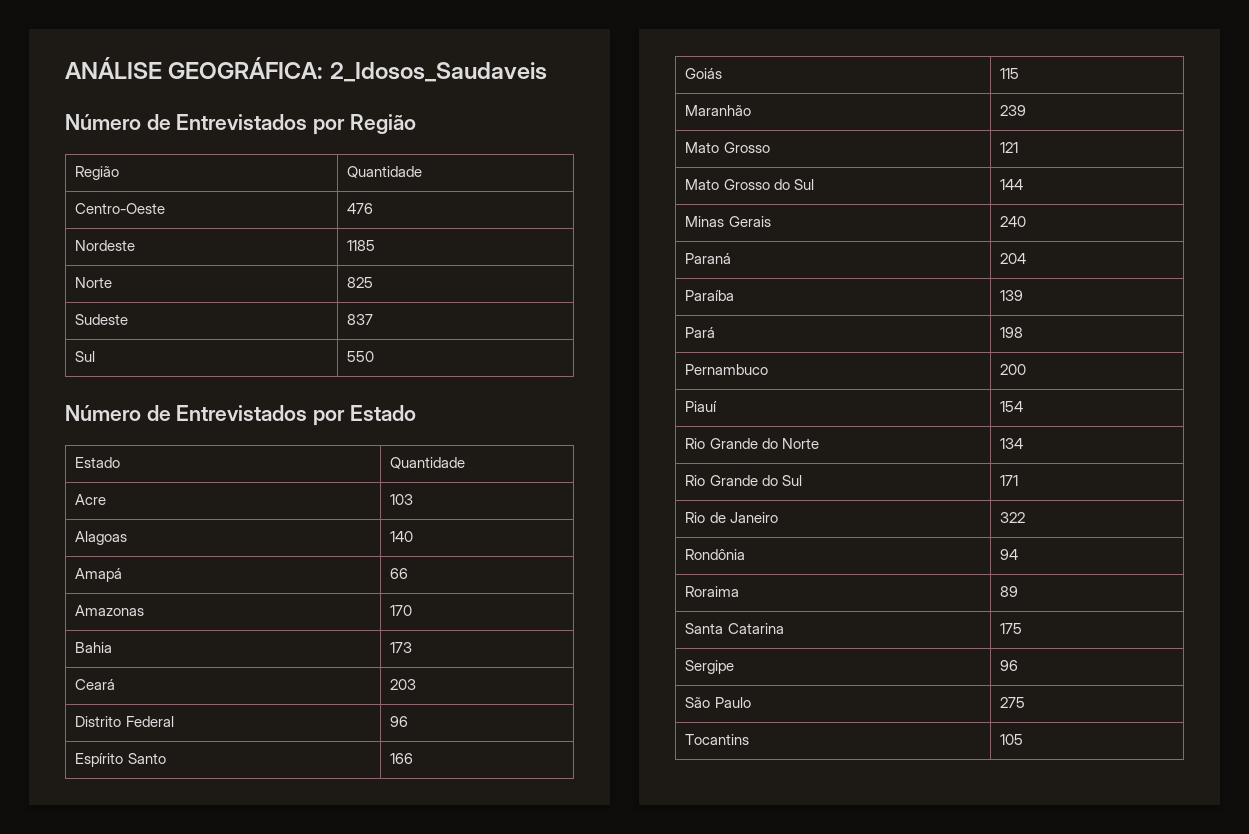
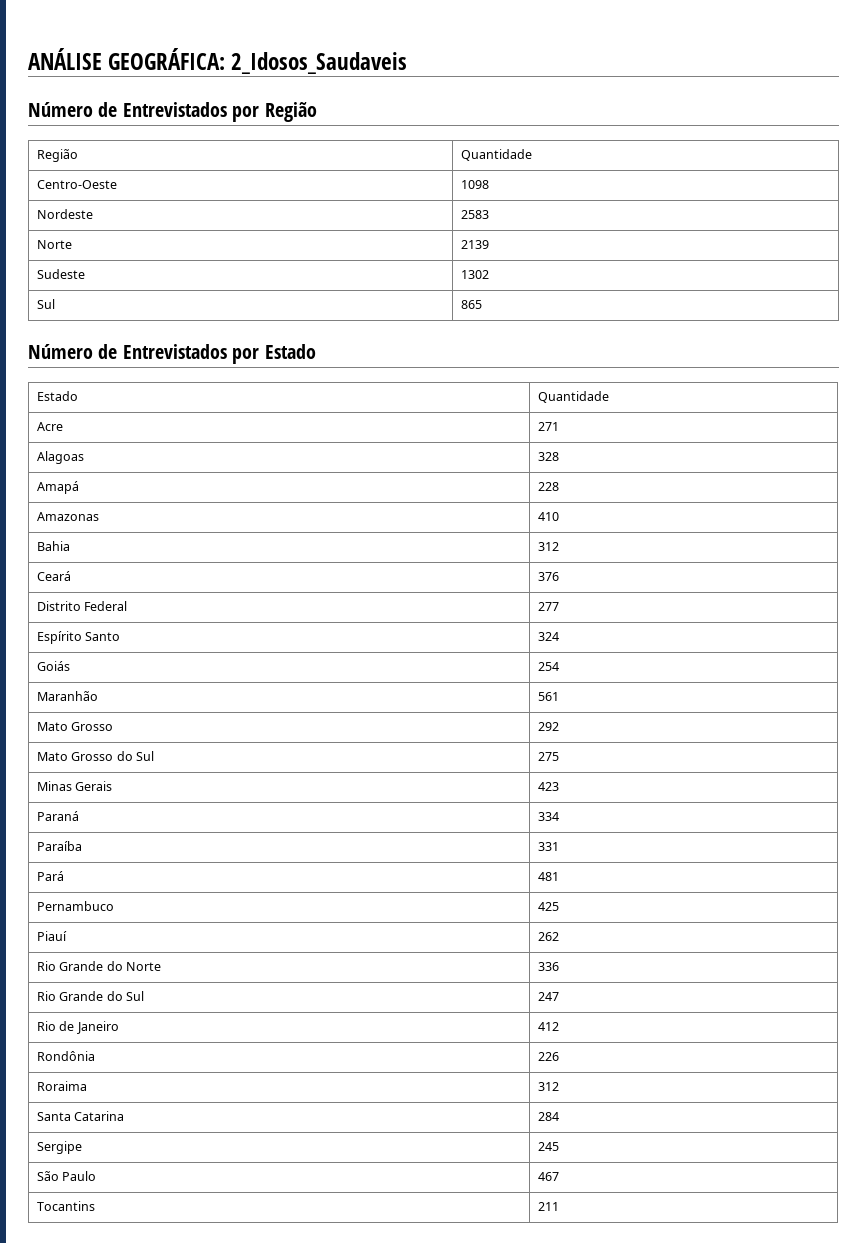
- Centro-Oeste | 476
+ Centro-Oeste | 1098
- Nordeste | 1185
- Norte | 825
+ Nordeste | 2583
+ Norte | 2139
- Sudeste | 837
- Sul | 550
+ Sudeste | 1302
+ Sul | 865
- Acre | 103
+ Acre | 271
- Alagoas | 140
+ Alagoas | 328
- Amapá | 66
+ Amapá | 228
- Amazonas | 170
+ Amazonas | 410
- Bahia | 173
+ Bahia | 312
- Ceará | 203
+ Ceará | 376
- Distrito Federal | 96
+ Distrito Federal | 277
- Espírito Santo | 166
+ Espírito Santo | 324
- Goiás | 115
+ Goiás | 254
- Maranhão | 239
+ Maranhão | 561
- Mato Grosso | 121
+ Mato Grosso | 292
- Mato Grosso do Sul | 144
+ Mato Grosso do Sul | 275
- Minas Gerais | 240
+ Minas Gerais | 423
- Paraná | 204
+ Paraná | 334
- Paraíba | 139
+ Paraíba | 331
- Pará | 198
+ Pará | 481
- Pernambuco | 200
+ Pernambuco | 425
- Piauí | 154
+ Piauí | 262
- Rio Grande do Norte | 134
+ Rio Grande do Norte | 336
- Rio Grande do Sul | 171
+ Rio Grande do Sul | 247
- Rio de Janeiro | 322
+ Rio de Janeiro | 412
- Rondônia | 94
+ Rondônia | 226
- Roraima | 89
+ Roraima | 312
- Santa Catarina | 175
+ Santa Catarina | 284
- Sergipe | 96
+ Sergipe | 245
- São Paulo | 275
+ São Paulo | 467
- Tocantins | 105
+ Tocantins | 211

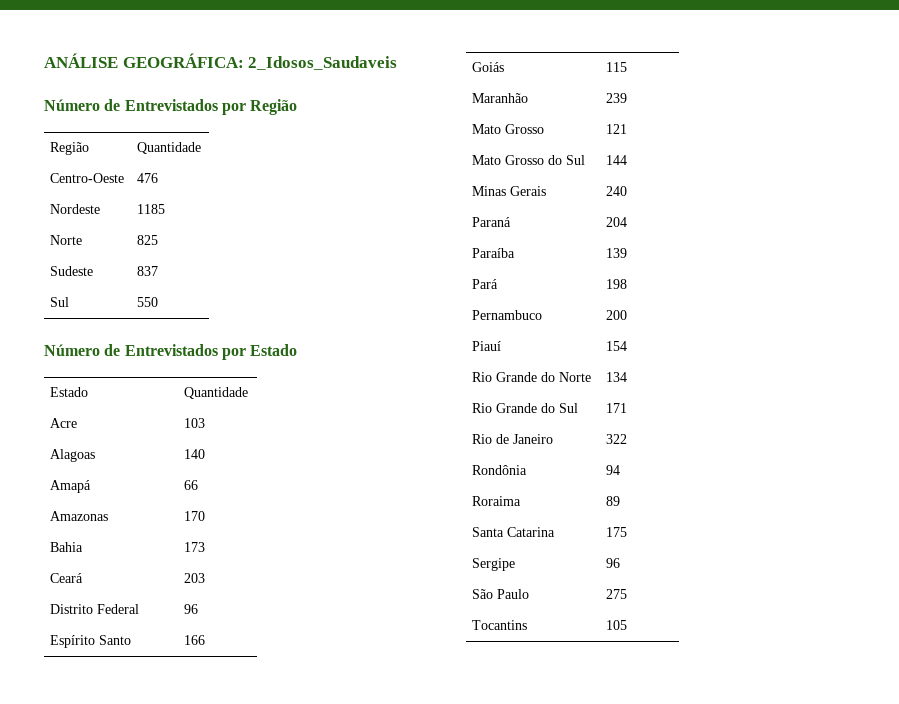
- Centro-Oeste | 1098
+ Centro-Oeste | 476
- Nordeste | 2583
- Norte | 2139
+ Nordeste | 1185
+ Norte | 825
- Sudeste | 1302
- Sul | 865
+ Sudeste | 837
+ Sul | 550
- Acre | 271
+ Acre | 103
- Alagoas | 328
+ Alagoas | 140
- Amapá | 228
+ Amapá | 66
- Amazonas | 410
+ Amazonas | 170
- Bahia | 312
+ Bahia | 173
- Ceará | 376
+ Ceará | 203
- Distrito Federal | 277
+ Distrito Federal | 96
- Espírito Santo | 324
+ Espírito Santo | 166
- Goiás | 254
+ Goiás | 115
- Maranhão | 561
+ Maranhão | 239
- Mato Grosso | 292
+ Mato Grosso | 121
- Mato Grosso do Sul | 275
+ Mato Grosso do Sul | 144
- Minas Gerais | 423
+ Minas Gerais | 240
- Paraná | 334
+ Paraná | 204
- Paraíba | 331
+ Paraíba | 139
- Pará | 481
+ Pará | 198
- Pernambuco | 425
+ Pernambuco | 200
- Piauí | 262
+ Piauí | 154
- Rio Grande do Norte | 336
+ Rio Grande do Norte | 134
- Rio Grande do Sul | 247
+ Rio Grande do Sul | 171
- Rio de Janeiro | 412
+ Rio de Janeiro | 322
- Rondônia | 226
+ Rondônia | 94
- Roraima | 312
+ Roraima | 89
- Santa Catarina | 284
+ Santa Catarina | 175
- Sergipe | 245
+ Sergipe | 96
- São Paulo | 467
+ São Paulo | 275
- Tocantins | 211
+ Tocantins | 105

